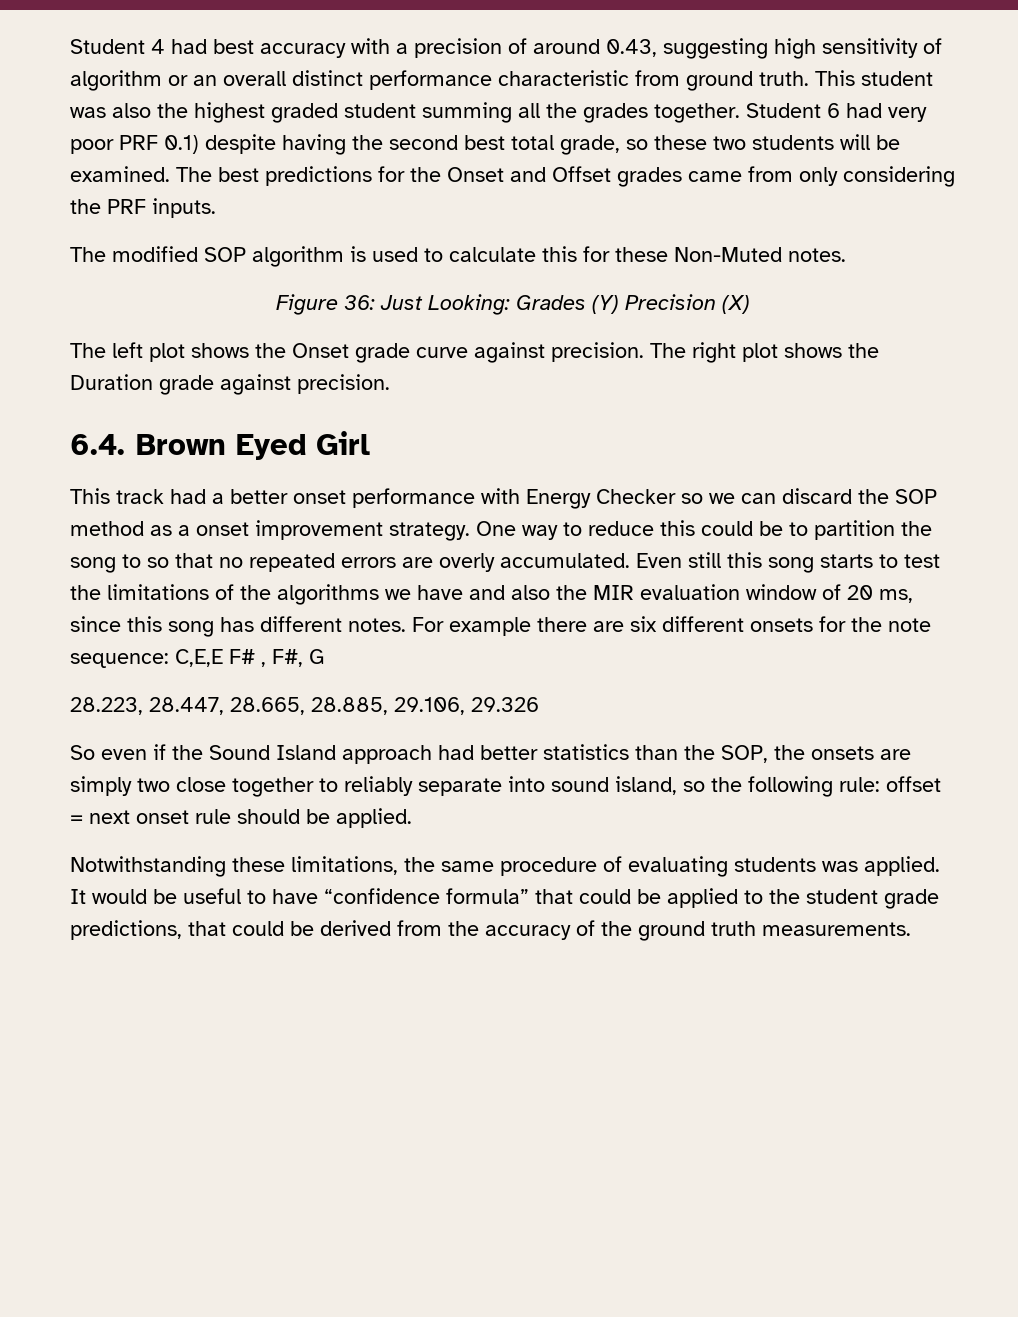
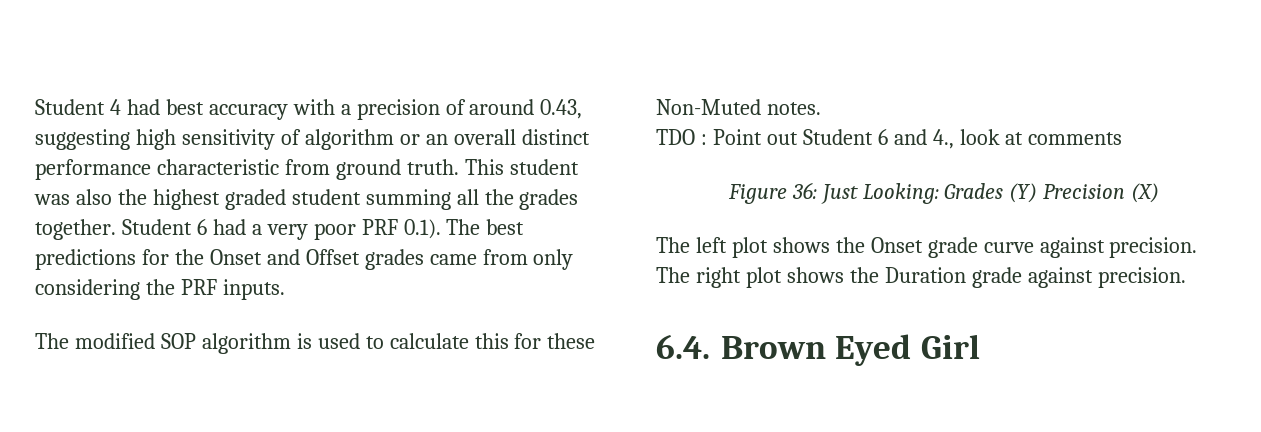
- Student 6 had very poor PRF 0.1) despite having the second best total grade, so these two students will be examined. The best predictions for the Onset and Offset grades came from only considering the PRF inputs.
+ Student 6 had a very poor PRF 0.1). The best predictions for the Onset and Offset grades came from only considering the PRF inputs.
+ TDO : Point out Student 6 and 4., look at comments
- This track had a better onset performance with Energy Checker so we can discard the SOP method as a onset improvement strategy. One way to reduce this could be to partition the song to so that no repeated errors are overly accumulated. Even still this song starts to test the limitations of the algorithms we have and also the MIR evaluation window of 20 ms, since this song has different notes. For example there are six different onsets for the note sequence: C,E,E F# , F#, G
- 28.223, 28.447, 28.665, 28.885, 29.106, 29.326
- So even if the Sound Island approach had better statistics than the SOP, the onsets are simply two close together to reliably separate into sound island, so the following rule: offset = next onset rule should be applied.
- Notwithstanding these limitations, the same procedure of evaluating students was applied. It would be useful to have “confidence formula” that could be applied to the student grade predictions, that could be derived from the accuracy of the ground truth measurements.

